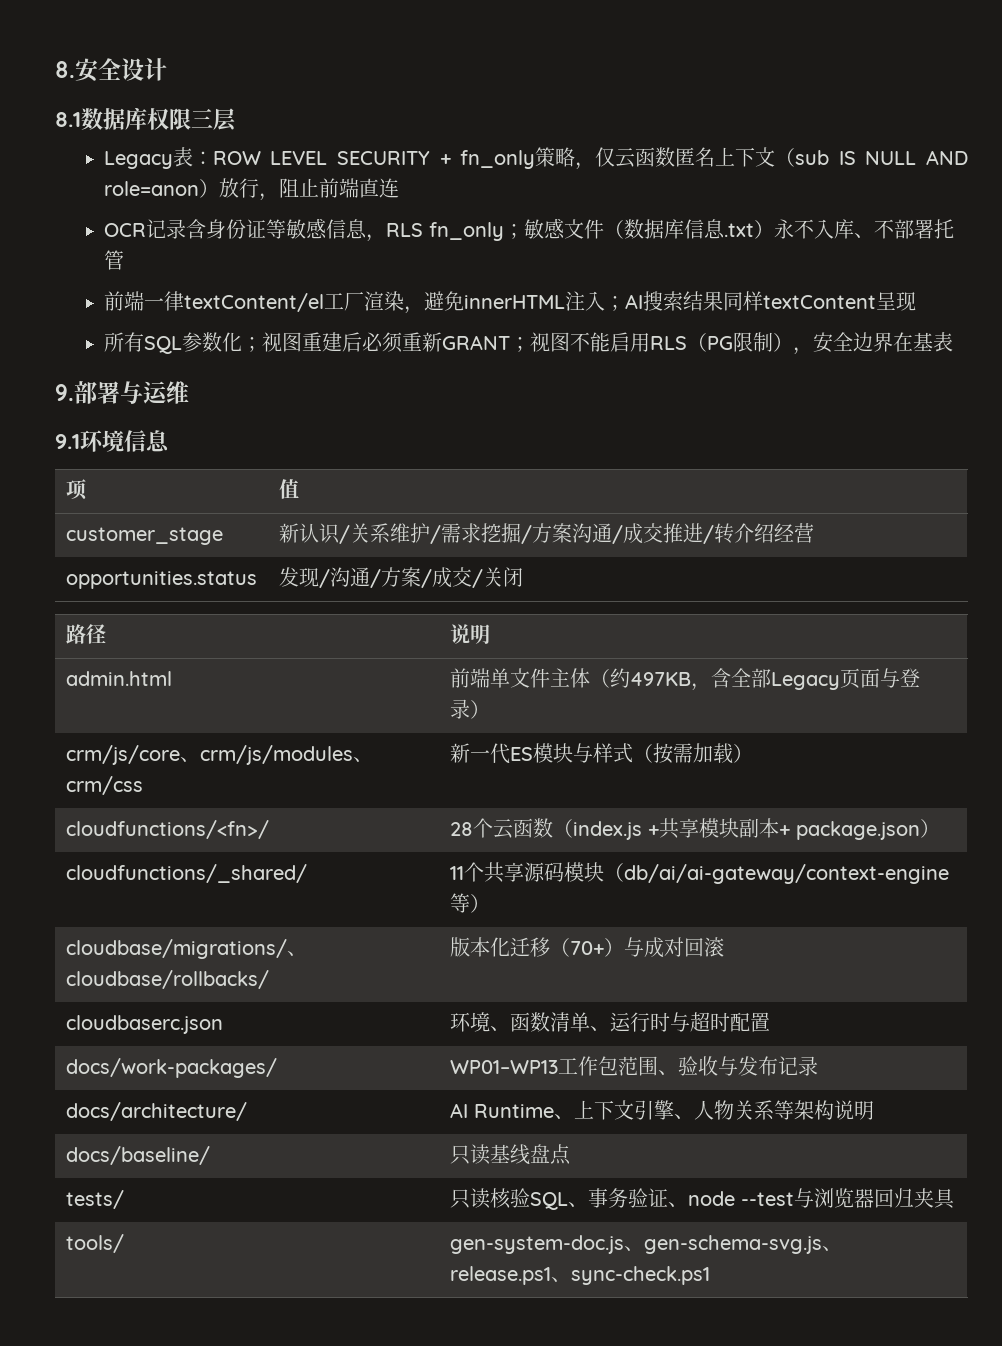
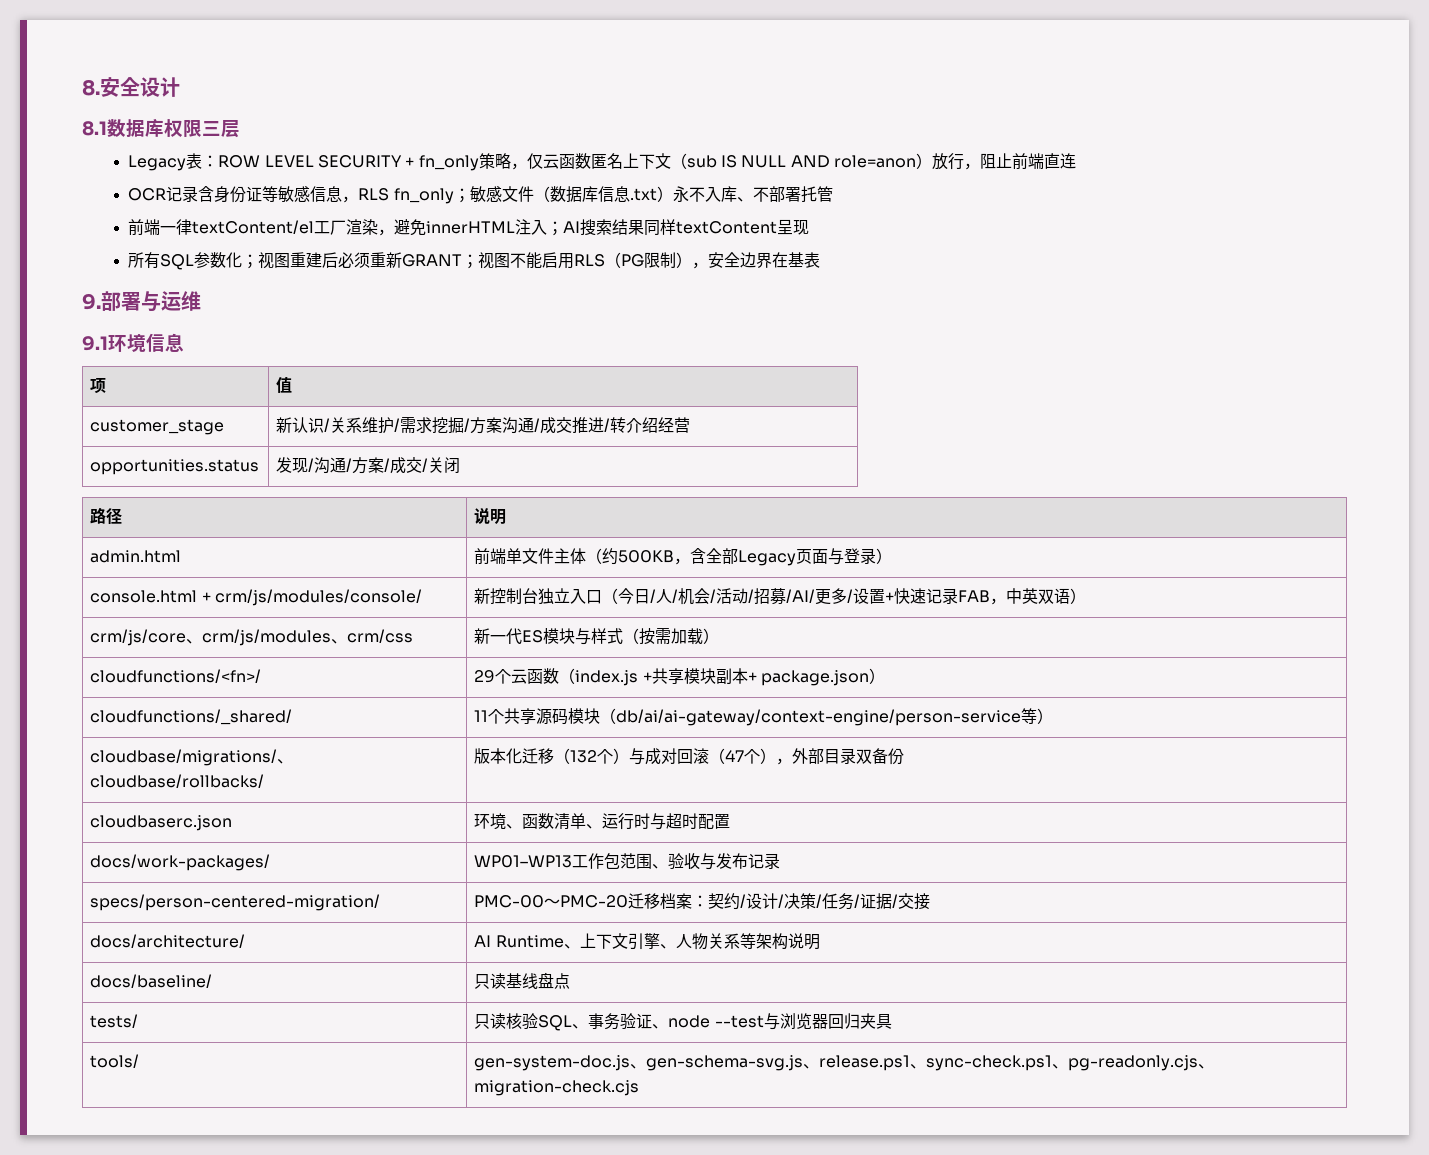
- admin.html | 前端单文件主体（约497KB，含全部Legacy页面与登录）
+ admin.html | 前端单文件主体（约500KB，含全部Legacy页面与登录）
+ console.html + crm/js/modules/console/ | 新控制台独立入口（今日/人/机会/活动/招募/AI/更多/设置+快速记录FAB，中英双语）
- cloudfunctions/<fn>/ | 28个云函数（index.js +共享模块副本+ package.json）
+ cloudfunctions/<fn>/ | 29个云函数（index.js +共享模块副本+ package.json）
- cloudfunctions/_shared/ | 11个共享源码模块（db/ai/ai-gateway/context-engine等）
+ cloudfunctions/_shared/ | 11个共享源码模块（db/ai/ai-gateway/context-engine/person-service等）
- cloudbase/migrations/、cloudbase/rollbacks/ | 版本化迁移（70+）与成对回滚
+ cloudbase/migrations/、cloudbase/rollbacks/ | 版本化迁移（132个）与成对回滚（47个），外部目录双备份
+ specs/person-centered-migration/ | PMC-00～PMC-20迁移档案：契约/设计/决策/任务/证据/交接
- tools/ | gen-system-doc.js、gen-schema-svg.js、release.ps1、sync-check.ps1
+ tools/ | gen-system-doc.js、gen-schema-svg.js、release.ps1、sync-check.ps1、pg-readonly.cjs、migration-check.cjs

